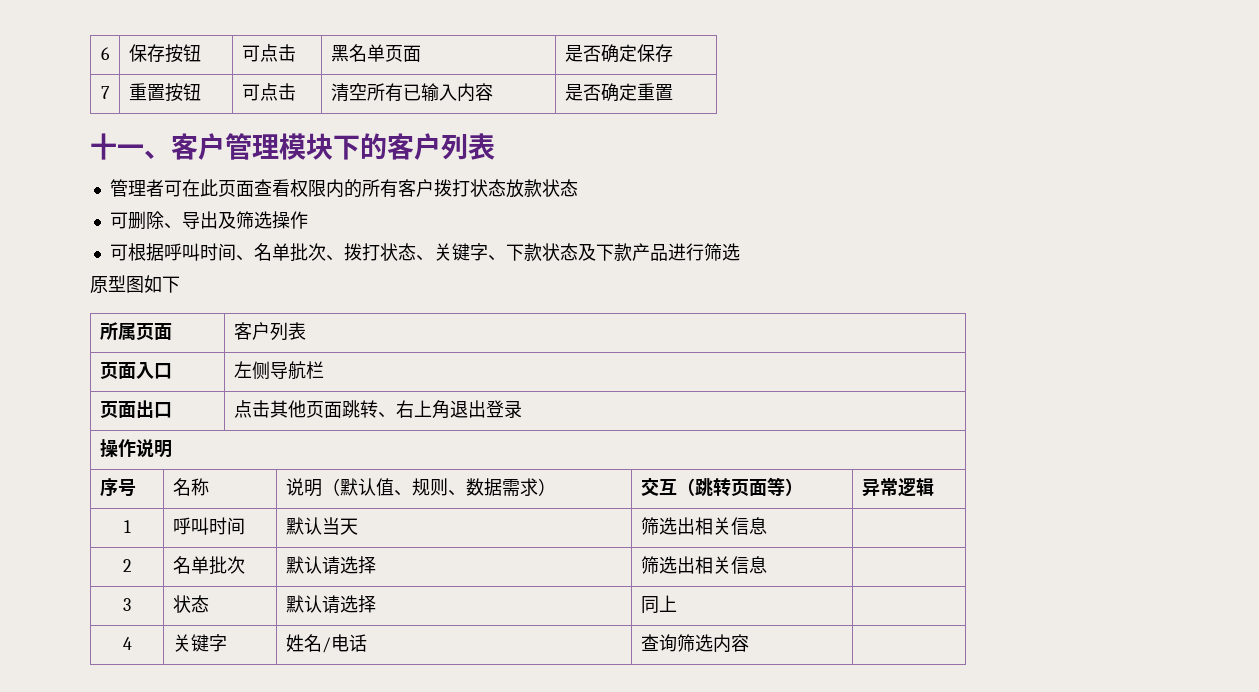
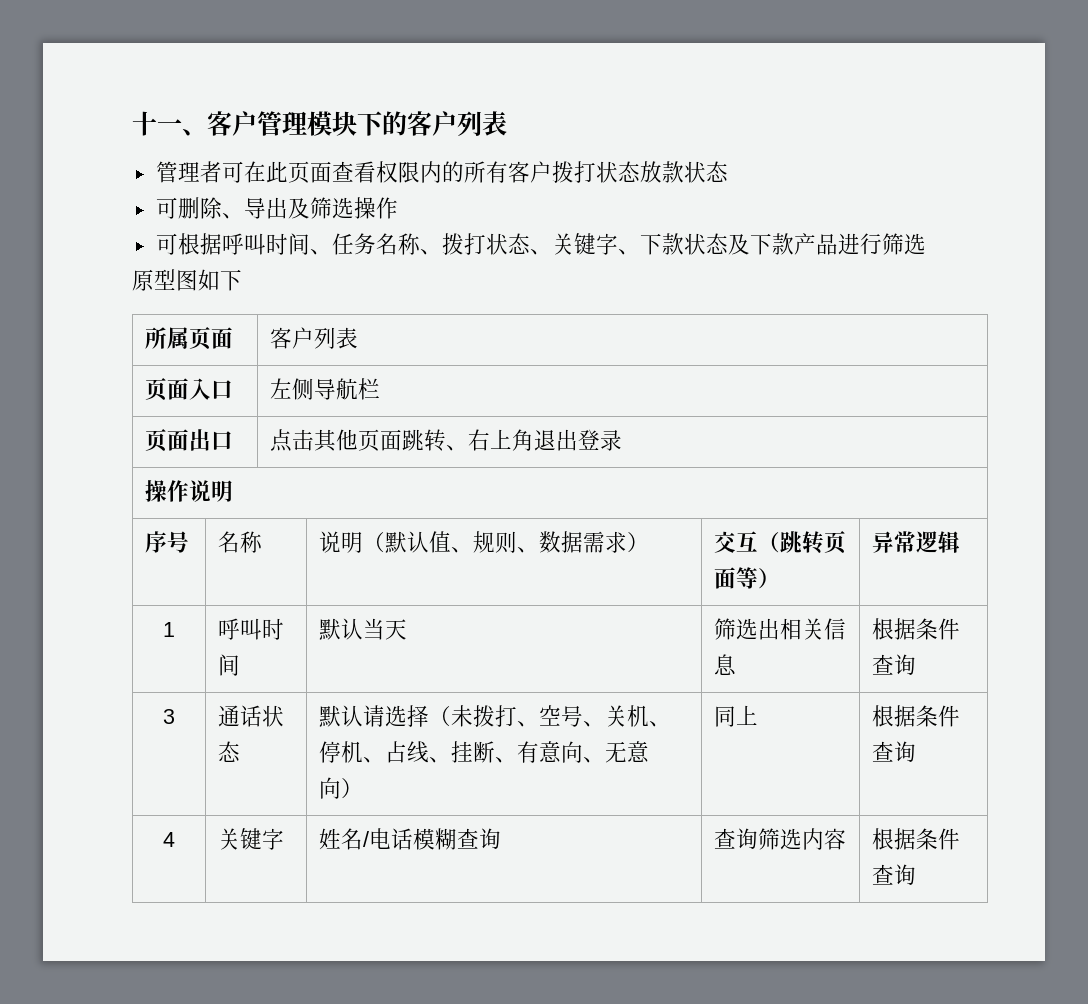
- 6 | 保存按钮 | 可点击 | 黑名单页面 | 是否确定保存
- 7 | 重置按钮 | 可点击 | 清空所有已输入内容 | 是否确定重置
- 可根据呼叫时间、名单批次、拨打状态、关键字、下款状态及下款产品进行筛选
+ 可根据呼叫时间、任务名称、拨打状态、关键字、下款状态及下款产品进行筛选
- 1 | 呼叫时间 | 默认当天 | 筛选出相关信息 |
- 2 | 名单批次 | 默认请选择 | 筛选出相关信息 |
+ 1 | 呼叫时间 | 默认当天 | 筛选出相关信息 | 根据条件查询
- 3 | 状态 | 默认请选择 | 同上 |
+ 3 | 通话状态 | 默认请选择（未拨打、空号、关机、停机、占线、挂断、有意向、无意向） | 同上 | 根据条件查询
- 4 | 关键字 | 姓名/电话 | 查询筛选内容 |
+ 4 | 关键字 | 姓名/电话模糊查询 | 查询筛选内容 | 根据条件查询

